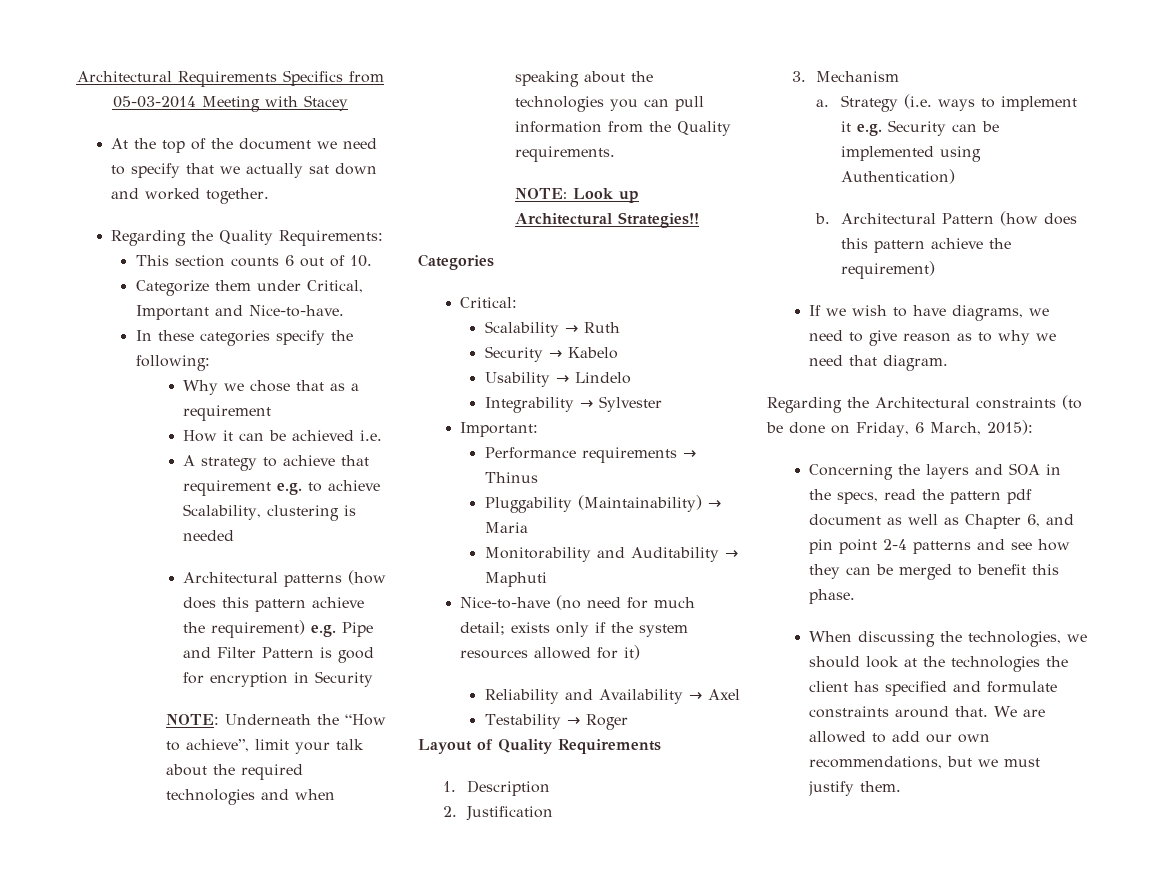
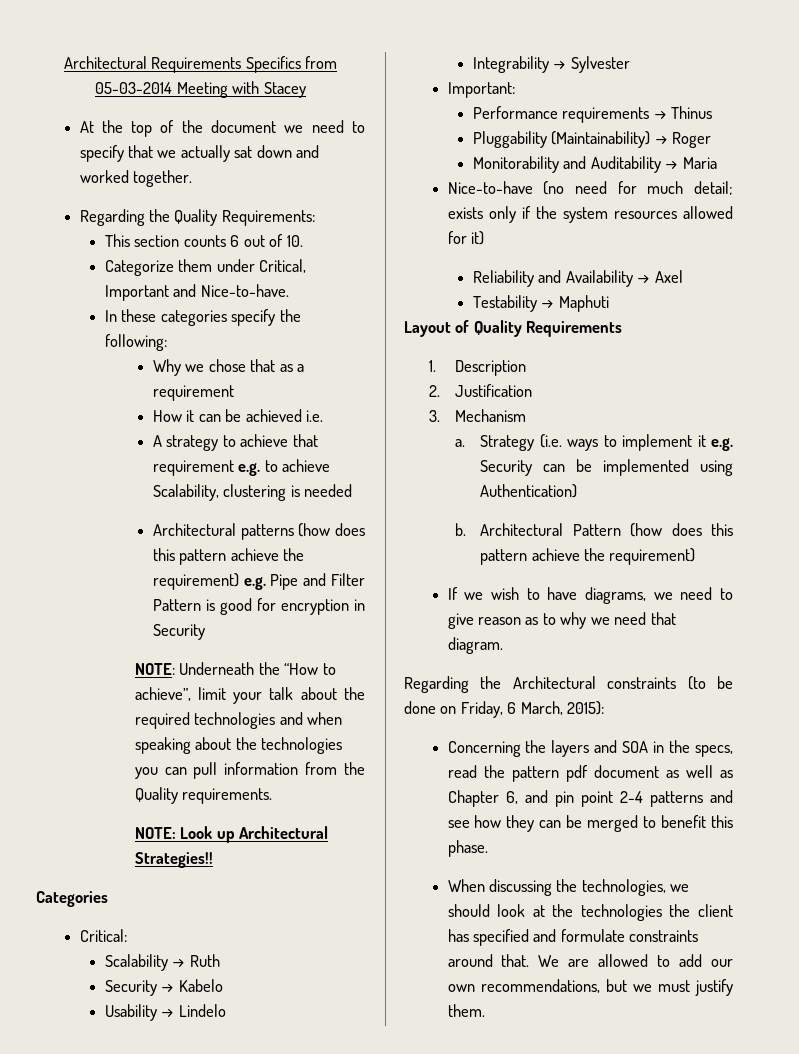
- Pluggability (Maintainability) → Maria
+ Pluggability (Maintainability) → Roger
- Monitorability and Auditability → Maphuti
+ Monitorability and Auditability → Maria
- Testability → Roger
+ Testability → Maphuti

